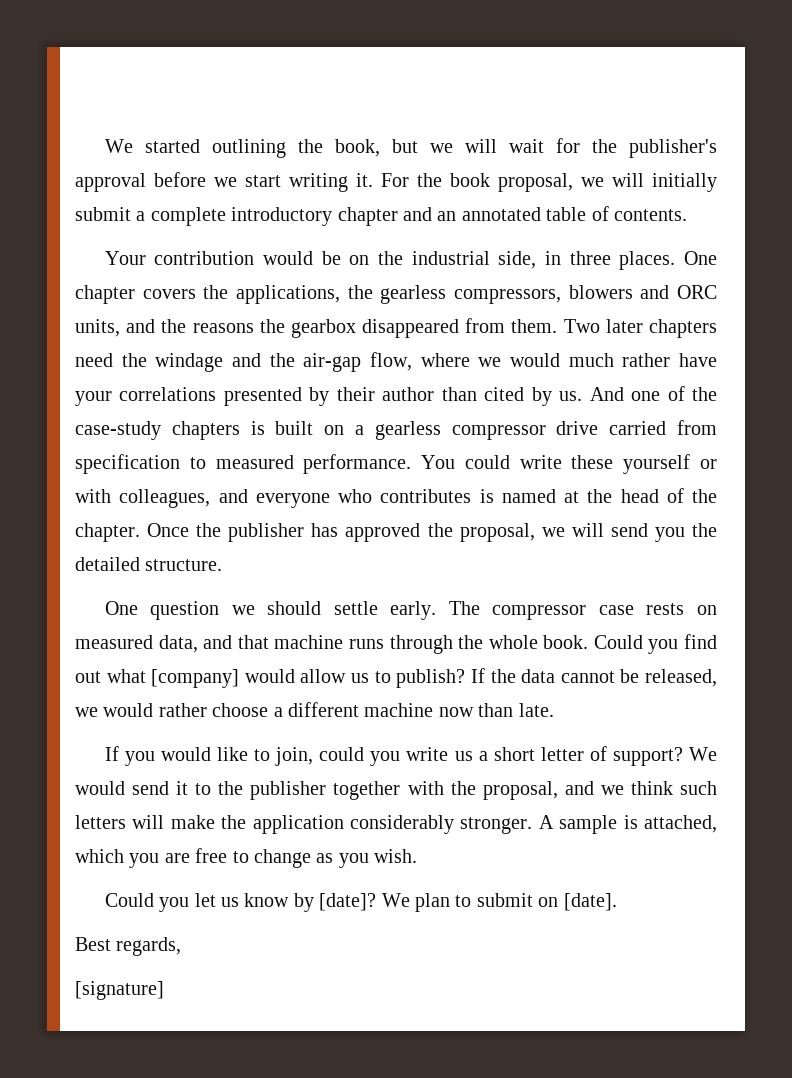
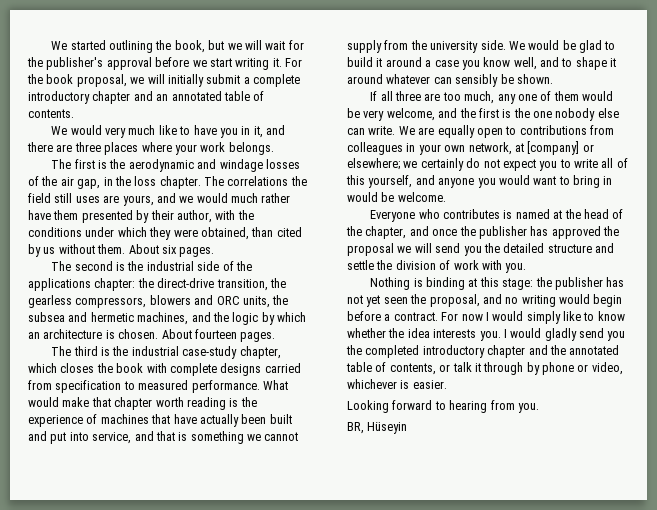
- Your contribution would be on the industrial side, in three places. One chapter covers the applications, the gearless compressors, blowers and ORC units, and the reasons the gearbox disappeared from them. Two later chapters need the windage and the air-gap flow, where we would much rather have your correlations presented by their author than cited by us. And one of the case-study chapters is built on a gearless compressor drive carried from specification to measured performance.
+ We would very much like to have you in it, and there are three places where your work belongs.
+ The first is the aerodynamic and windage losses of the air gap, in the loss chapter. The correlations the field still uses are yours, and we would much rather have them presented by their author, with the conditions under which they were obtained, than cited by us without them. About six pages.
+ The second is the industrial side of the applications chapter: the direct-drive transition, the gearless compressors, blowers and ORC units, the subsea and hermetic machines, and the logic by which an architecture is chosen. About fourteen pages.
+ The third is the industrial case-study chapter, which closes the book with complete designs carried from specification to measured performance.
- You could write these yourself or with colleagues, and everyone who contributes is named at the head of the chapter. Once the publisher has approved the proposal, we will send you the detailed structure.
- One question we should settle early. The compressor case rests on measured data, and that machine runs through the whole book. Could you find out what [company] would allow us to publish? If the data cannot be released, we would rather choose a different machine now than late.
- If you would like to join, could you write us a short letter of support? We would send it to the publisher together with the proposal, and we think such letters will make the application considerably stronger. A sample is attached, which you are free to change as you wish.
- Could you let us know by [date]? We plan to submit on [date].
- Best regards,
- [signature]
+ What would make that chapter worth reading is the experience of machines that have actually been built and put into service, and that is something we cannot supply from the university side. We would be glad to build it around a case you know well, and to shape it around whatever can sensibly be shown.
+ If all three are too much, any one of them would be very welcome, and the first is the one nobody else can write. We are equally open to contributions from colleagues in your own network, at [company] or elsewhere; we certainly do not expect you to write all of this yourself, and anyone you would want to bring in would be welcome.
+ Everyone who contributes is named at the head of the chapter, and once the publisher has approved the proposal we will send you the detailed structure and settle the division of work with you.
+ Nothing is binding at this stage: the publisher has not yet seen the proposal, and no writing would begin before a contract. For now I would simply like to know whether the idea interests you. I would gladly send you the completed introductory chapter and the annotated table of contents, or talk it through by phone or video, whichever is easier.
+ Looking forward to hearing from you.
+ BR, Hüseyin

